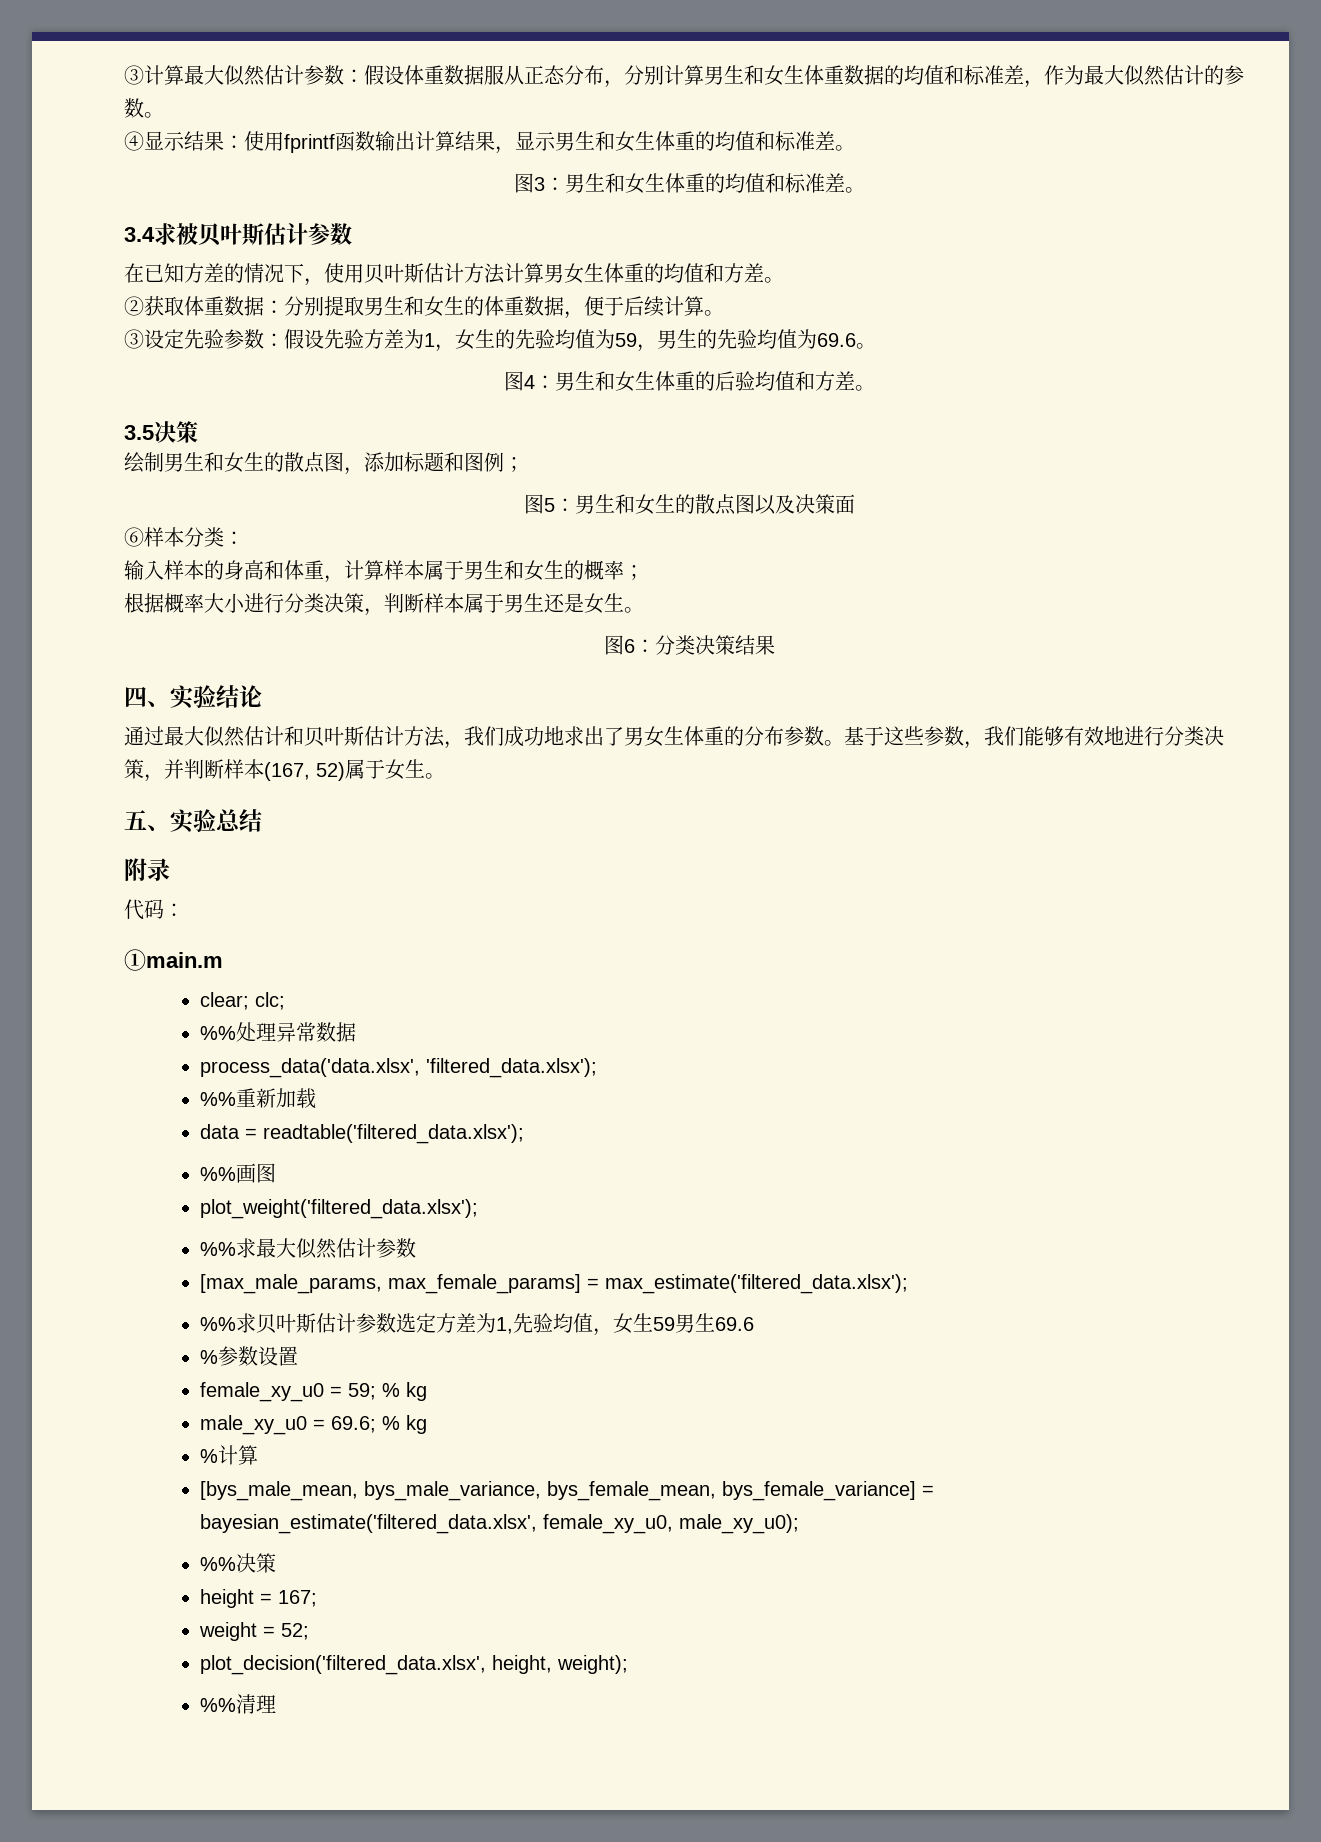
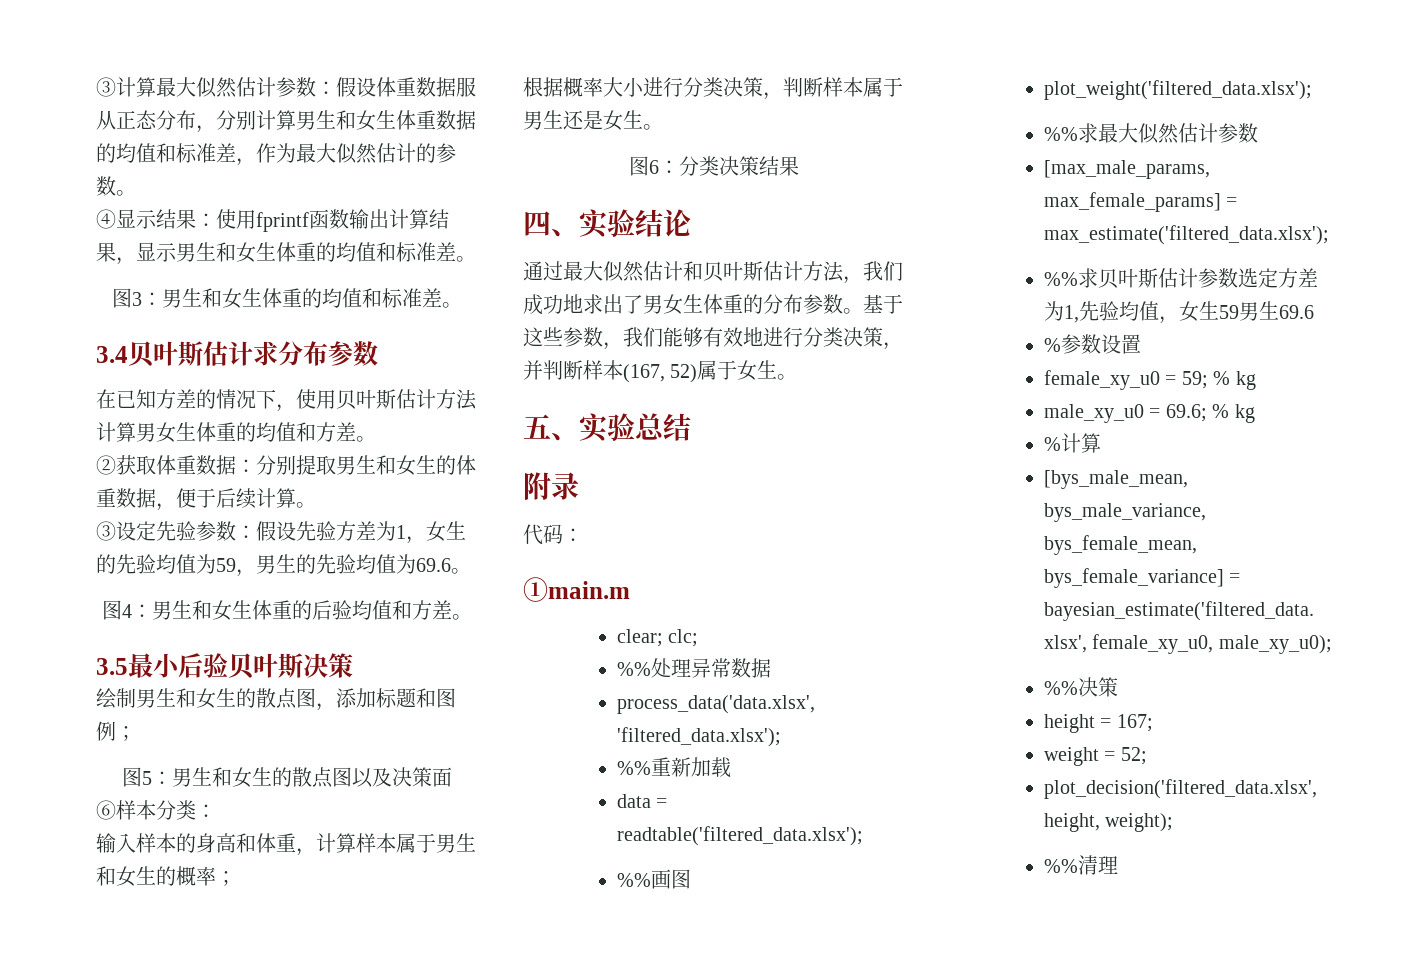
- 3.4求被贝叶斯估计参数
+ 3.4贝叶斯估计求分布参数
- 3.5决策
+ 3.5最小后验贝叶斯决策

